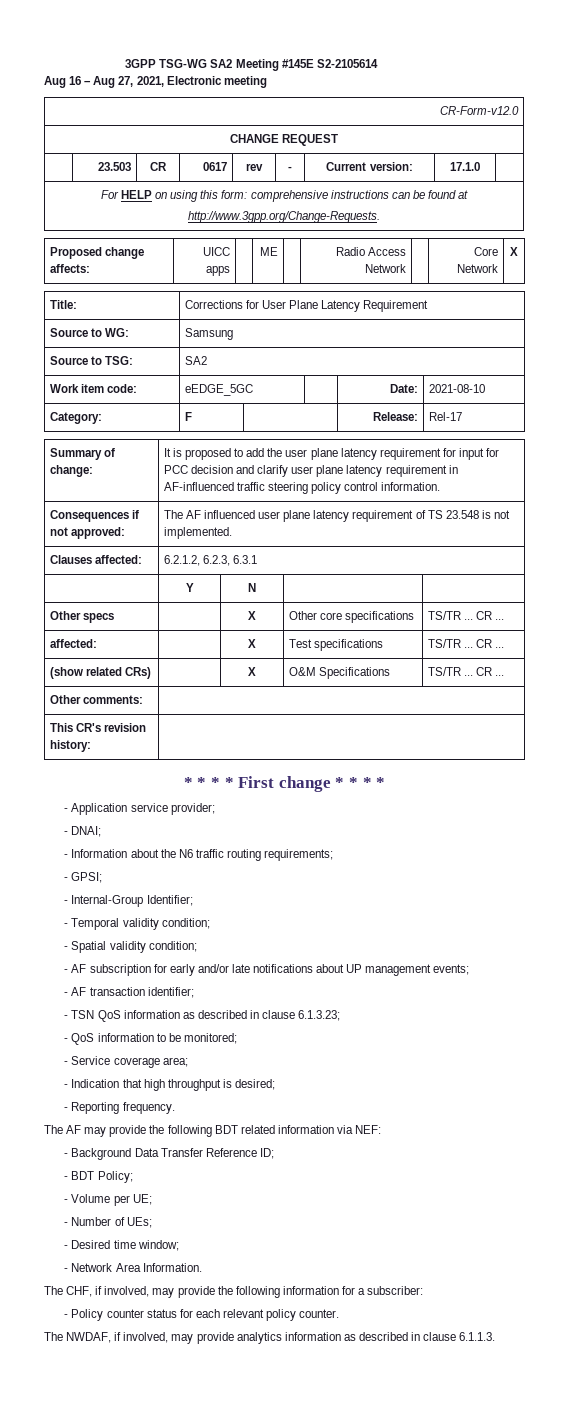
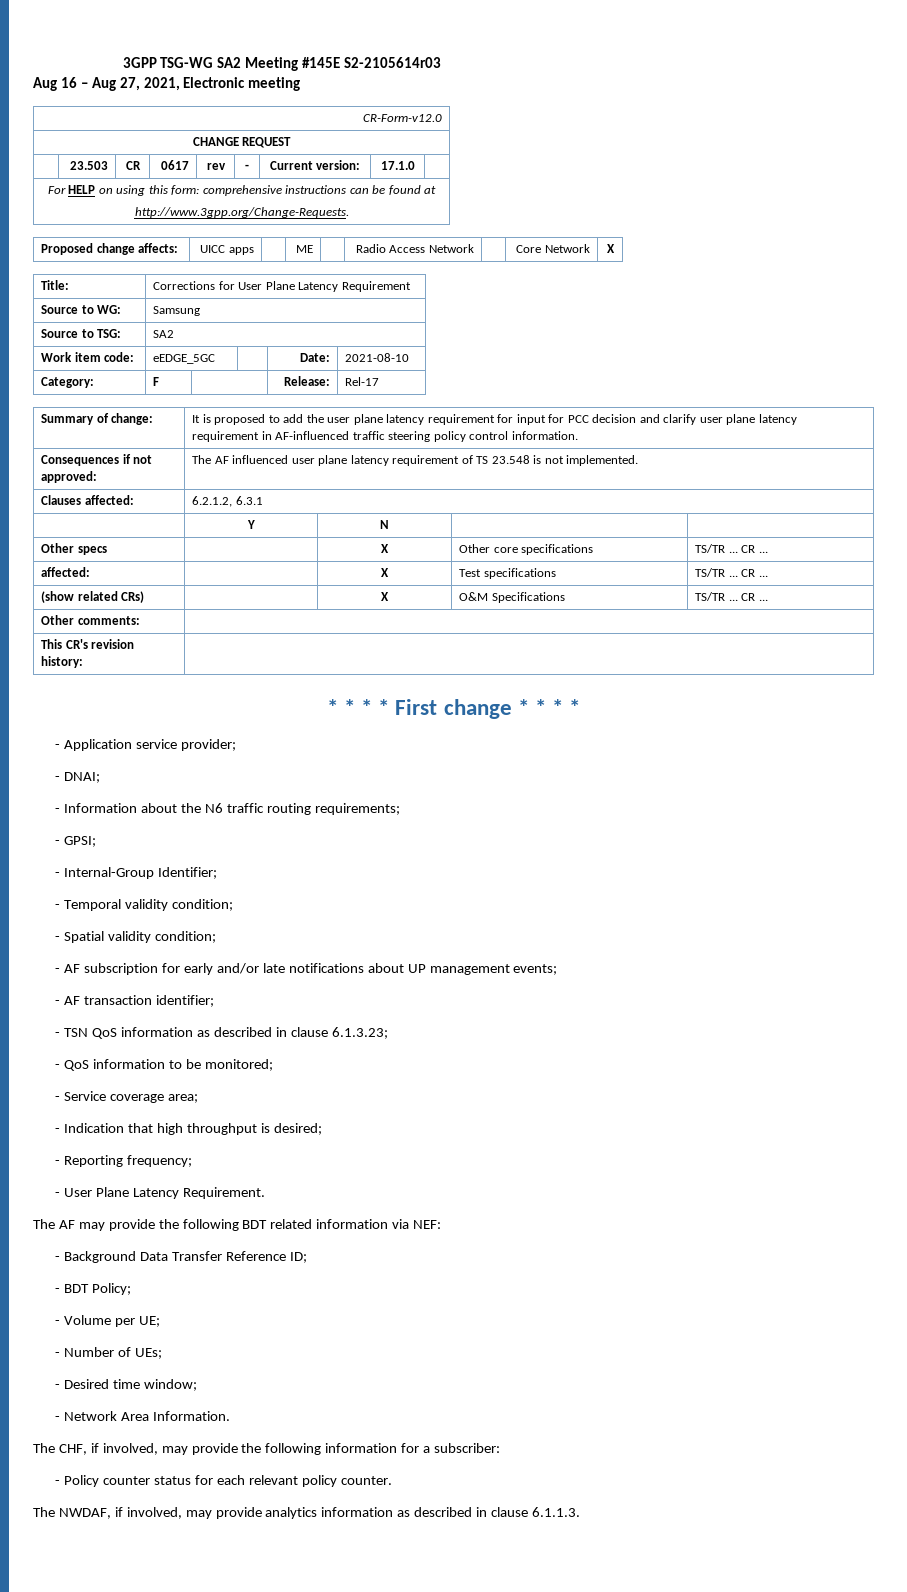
- 3GPP TSG-WG SA2 Meeting #145E S2-2105614
+ 3GPP TSG-WG SA2 Meeting #145E S2-2105614r03
- Clauses affected: | 6.2.1.2, 6.2.3, 6.3.1
+ Clauses affected: | 6.2.1.2, 6.3.1
- - Reporting frequency.
+ - Reporting frequency;
+ - User Plane Latency Requirement.

